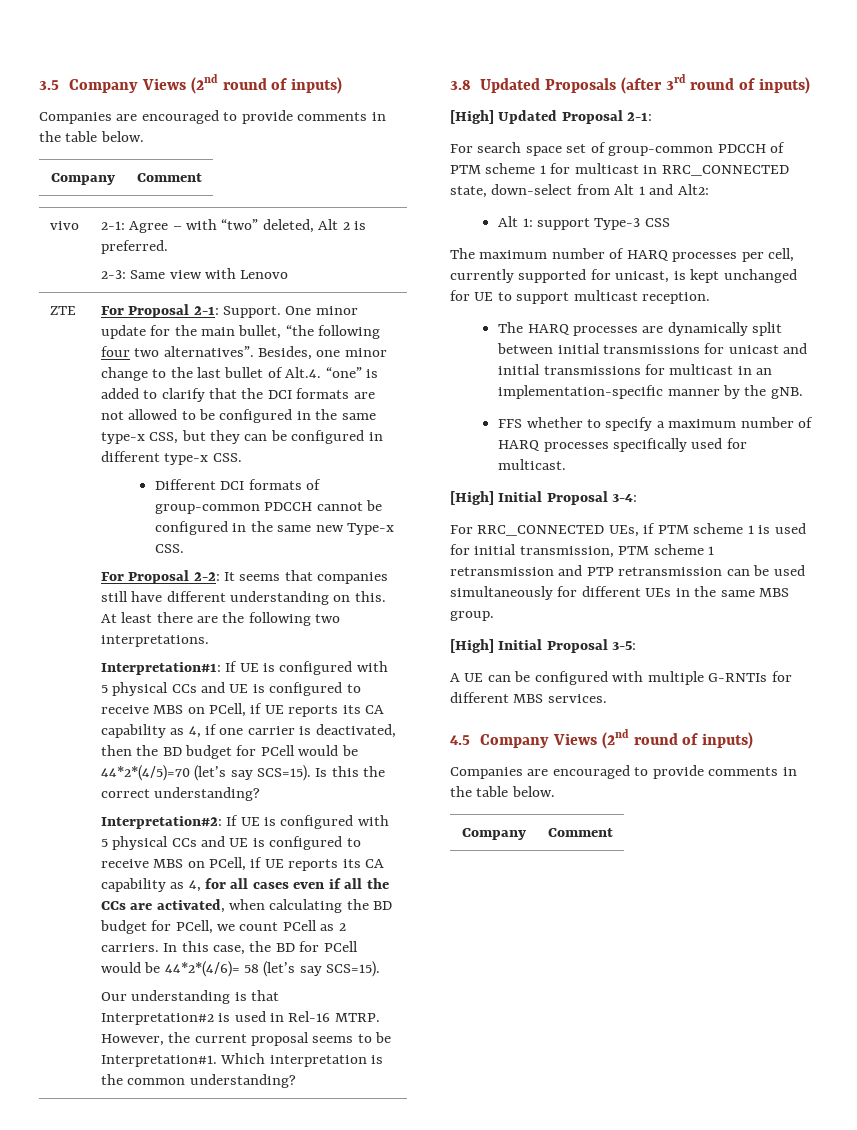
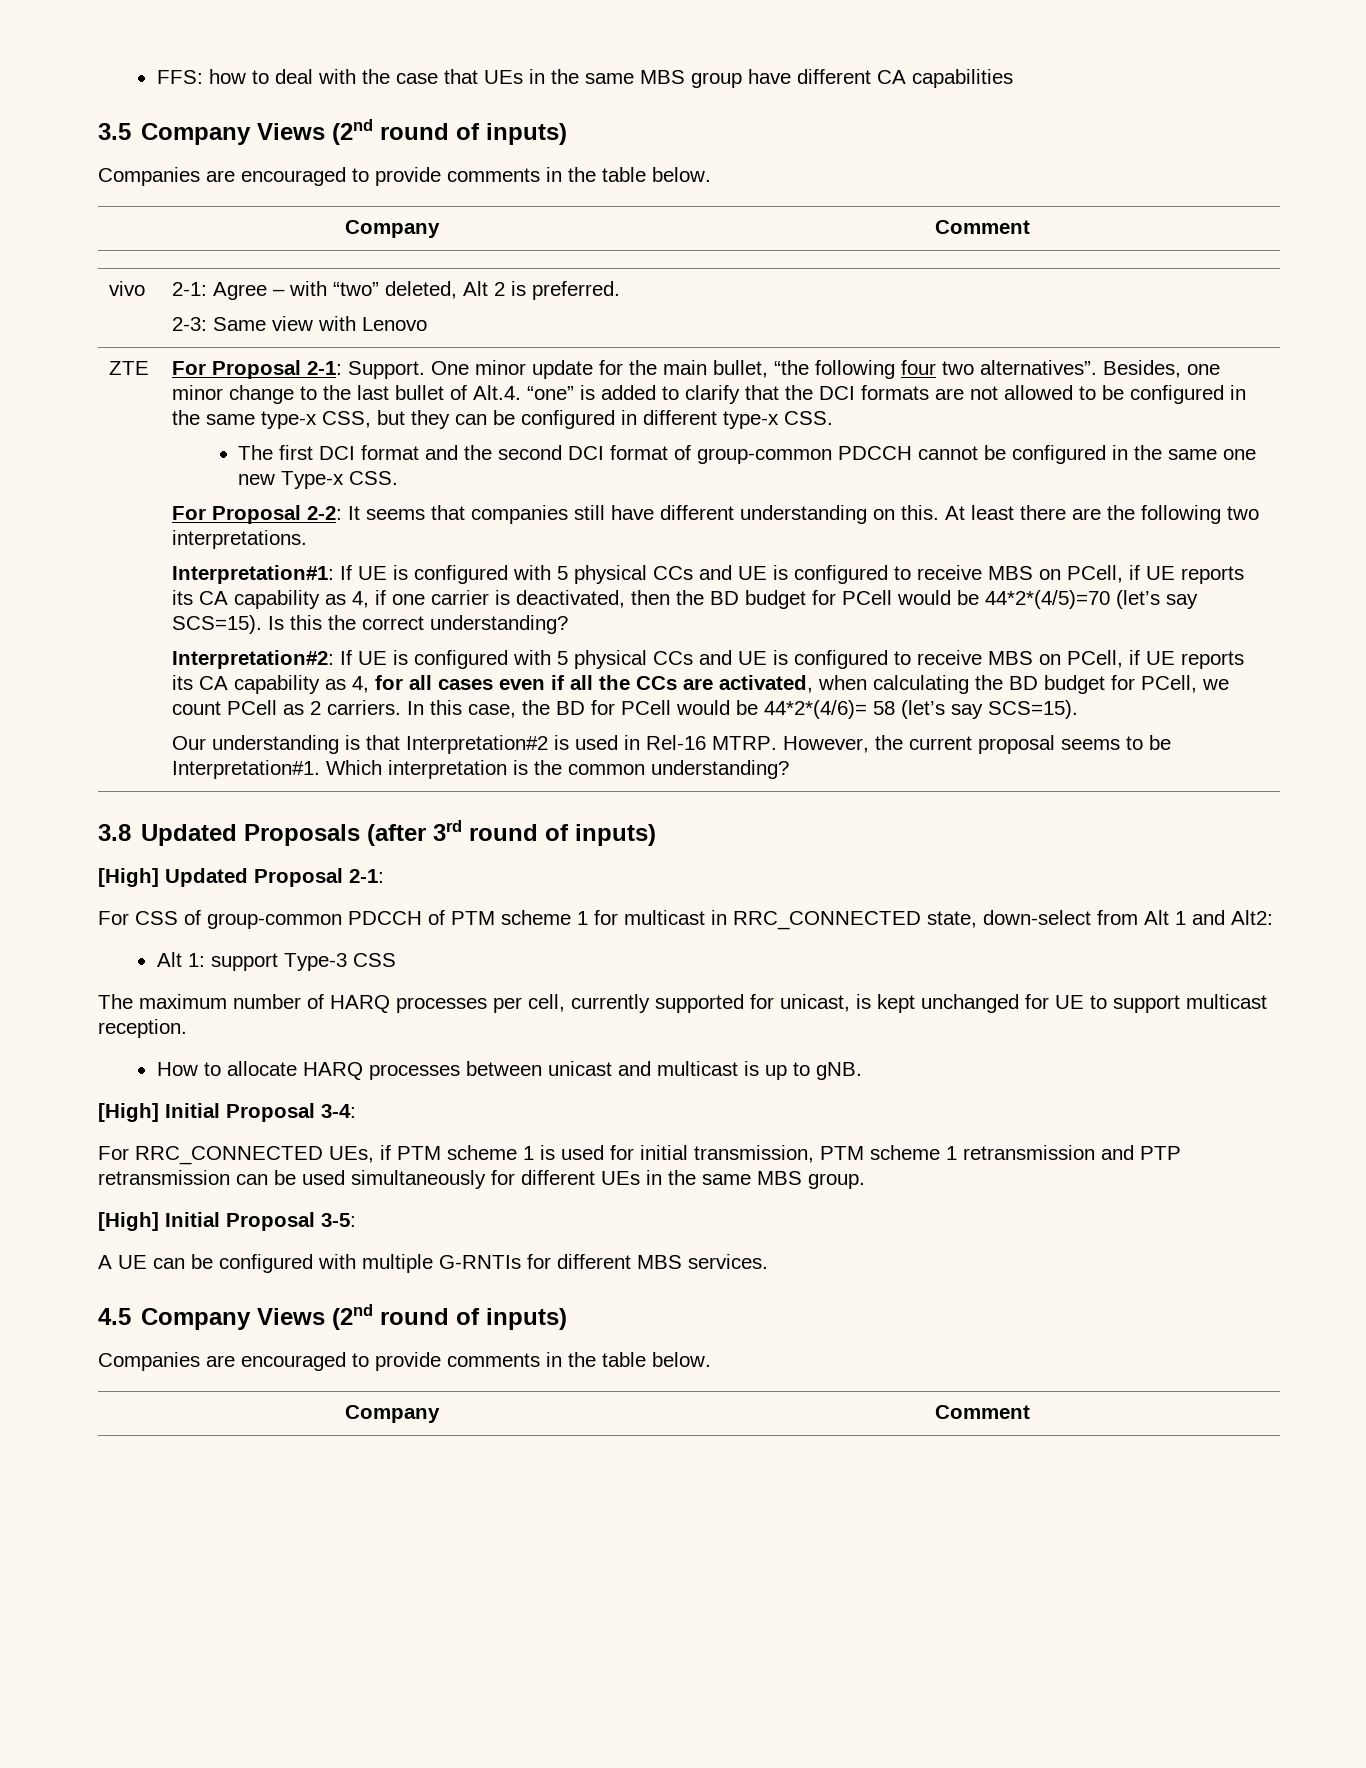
+ FFS: how to deal with the case that UEs in the same MBS group have different CA capabilities
- Different DCI formats of group-common PDCCH cannot be configured in the same new Type-x CSS.
+ The first DCI format and the second DCI format of group-common PDCCH cannot be configured in the same one new Type-x CSS.
- For search space set of group-common PDCCH of PTM scheme 1 for multicast in RRC_CONNECTED state, down-select from Alt 1 and Alt2:
+ For CSS of group-common PDCCH of PTM scheme 1 for multicast in RRC_CONNECTED state, down-select from Alt 1 and Alt2:
- The HARQ processes are dynamically split between initial transmissions for unicast and initial transmissions for multicast in an implementation-specific manner by the gNB.
- FFS whether to specify a maximum number of HARQ processes specifically used for multicast.
+ How to allocate HARQ processes between unicast and multicast is up to gNB.

